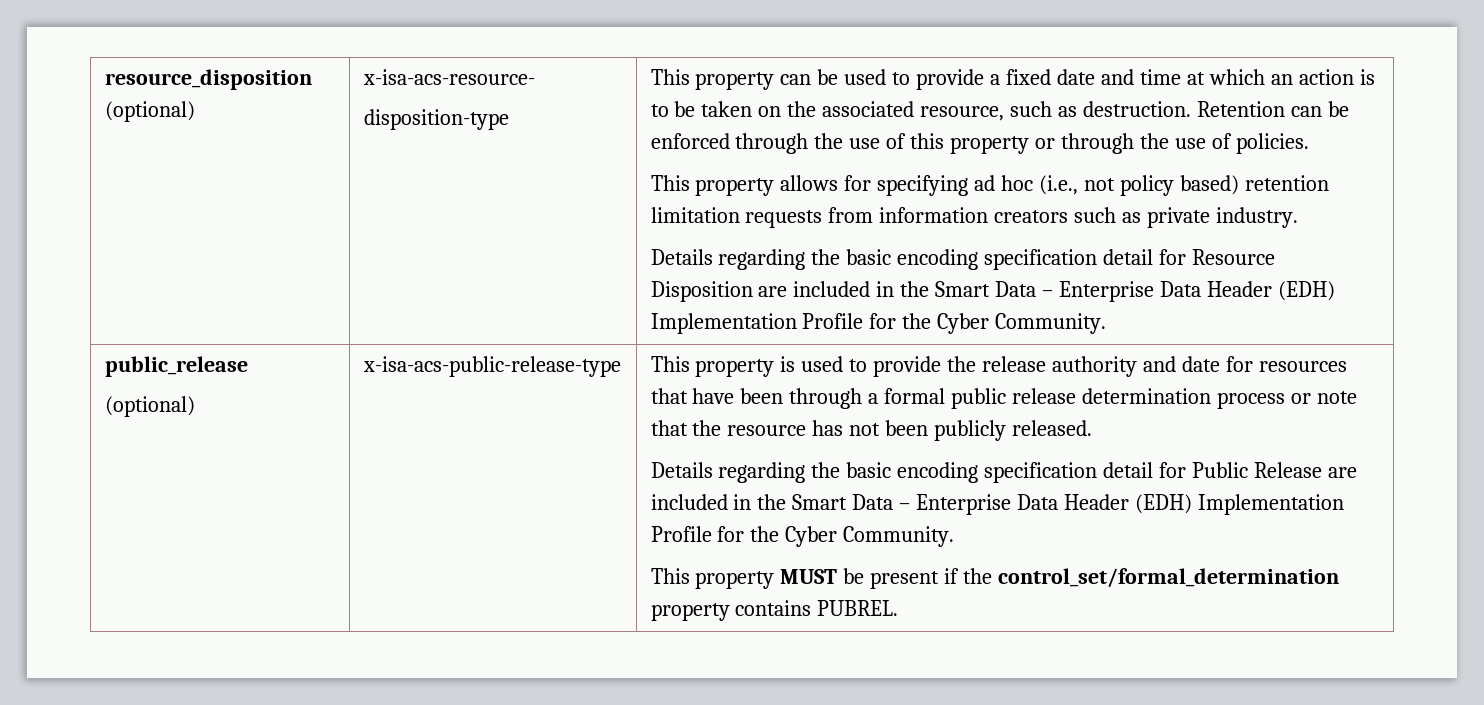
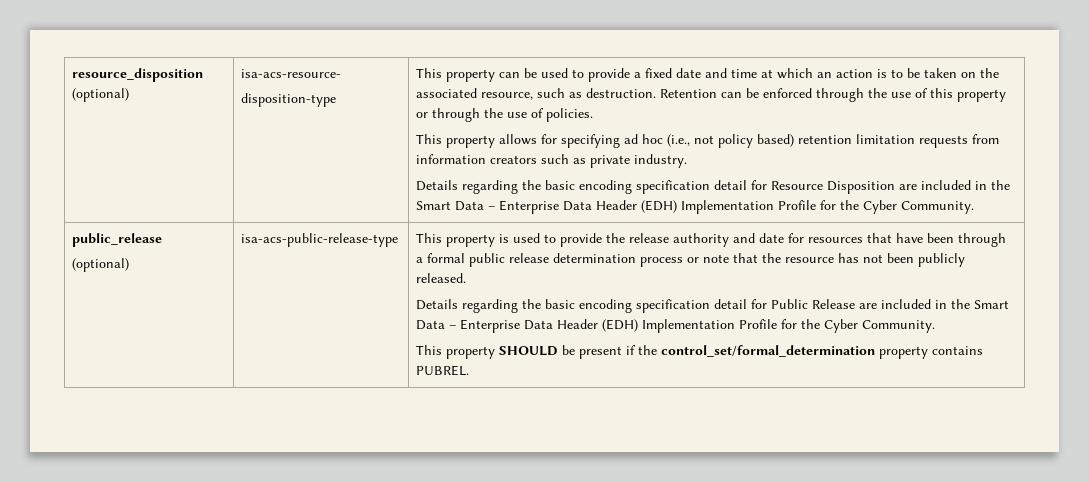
- x-isa-acs-resource-
+ isa-acs-resource-
- x-isa-acs-public-release-type
+ isa-acs-public-release-type
- This property MUST be present if the control_set/formal_determination property contains PUBREL.
+ This property SHOULD be present if the control_set/formal_determination property contains PUBREL.

